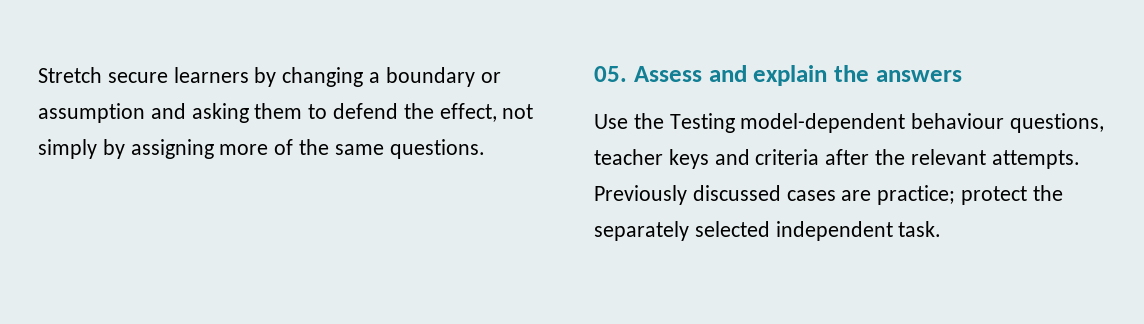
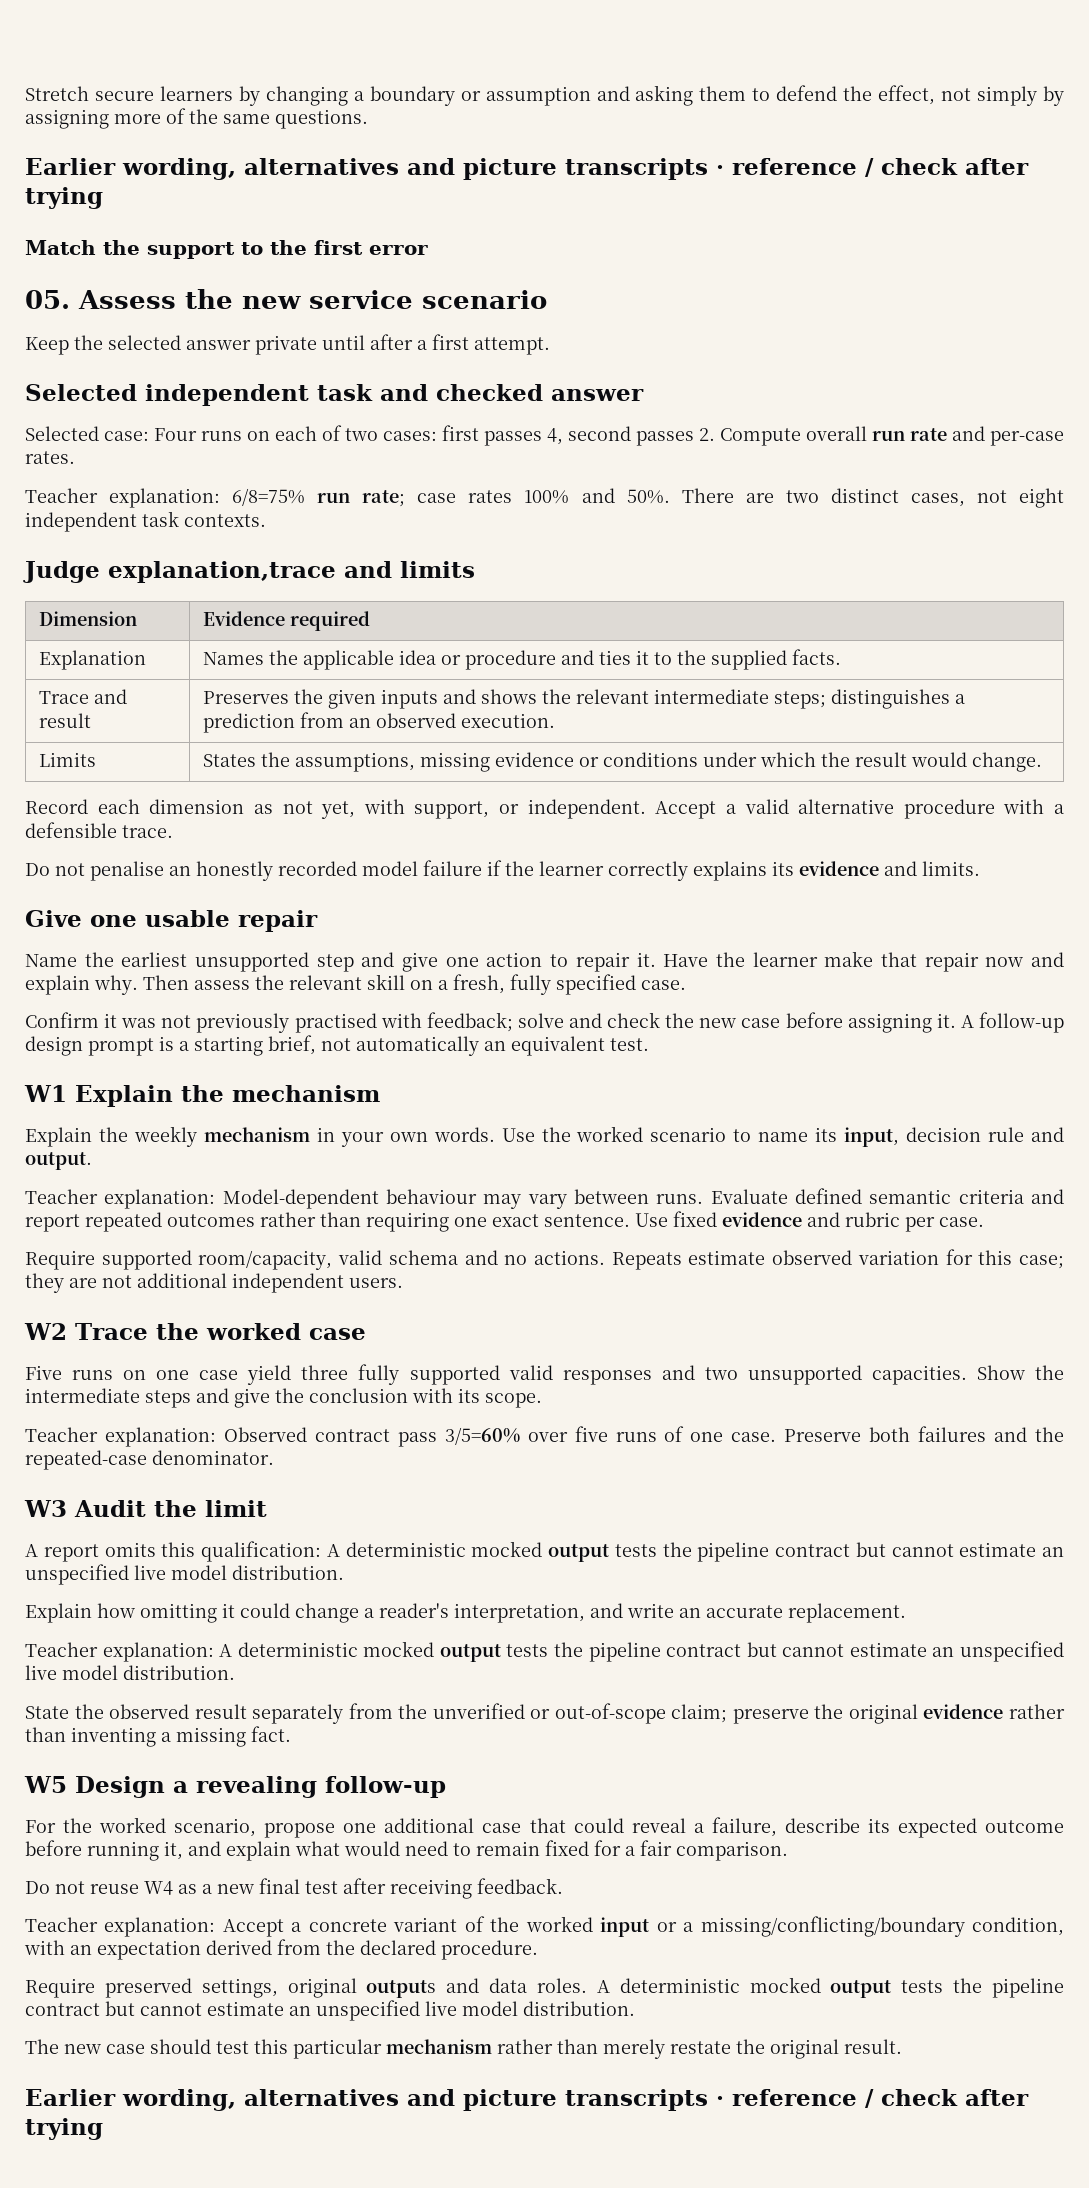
  Stretch secure learners by changing a boundary or assumption and asking them to defend the effect, not simply by assigning more of the same questions.
- 05. Assess and explain the answers
- Use the Testing model-dependent behaviour questions, teacher keys and criteria after the relevant attempts. Previously discussed cases are practice; protect the separately selected independent task.
+ Earlier wording, alternatives and picture transcripts · reference / check after trying
+ Match the support to the first error
+ 05. Assess the new service scenario
+ Keep the selected answer private until after a first attempt.
+ Selected independent task and checked answer
+ Selected case: Four runs on each of two cases: first passes 4, second passes 2. Compute overall run rate and per-case rates.
+ Teacher explanation: 6/8=75% run rate; case rates 100% and 50%. There are two distinct cases, not eight independent task contexts.
+ Judge explanation,trace and limits
+ Dimension | Evidence required
+ Explanation | Names the applicable idea or procedure and ties it to the supplied facts.
+ Trace and result | Preserves the given inputs and shows the relevant intermediate steps; distinguishes a prediction from an observed execution.
+ Limits | States the assumptions, missing evidence or conditions under which the result would change.
+ Record each dimension as not yet, with support, or independent. Accept a valid alternative procedure with a defensible trace.
+ Do not penalise an honestly recorded model failure if the learner correctly explains its evidence and limits.
+ Give one usable repair
+ Name the earliest unsupported step and give one action to repair it. Have the learner make that repair now and explain why. Then assess the relevant skill on a fresh, fully specified case.
+ Confirm it was not previously practised with feedback; solve and check the new case before assigning it. A follow-up design prompt is a starting brief, not automatically an equivalent test.
+ W1 Explain the mechanism
+ Explain the weekly mechanism in your own words. Use the worked scenario to name its input, decision rule and output.
+ Teacher explanation: Model-dependent behaviour may vary between runs. Evaluate defined semantic criteria and report repeated outcomes rather than requiring one exact sentence. Use fixed evidence and rubric per case.
+ Require supported room/capacity, valid schema and no actions. Repeats estimate observed variation for this case; they are not additional independent users.
+ W2 Trace the worked case
+ Five runs on one case yield three fully supported valid responses and two unsupported capacities. Show the intermediate steps and give the conclusion with its scope.
+ Teacher explanation: Observed contract pass 3/5=60% over five runs of one case. Preserve both failures and the repeated-case denominator.
+ W3 Audit the limit
+ A report omits this qualification: A deterministic mocked output tests the pipeline contract but cannot estimate an unspecified live model distribution.
+ Explain how omitting it could change a reader's interpretation, and write an accurate replacement.
+ Teacher explanation: A deterministic mocked output tests the pipeline contract but cannot estimate an unspecified live model distribution.
+ State the observed result separately from the unverified or out-of-scope claim; preserve the original evidence rather than inventing a missing fact.
+ W5 Design a revealing follow-up
+ For the worked scenario, propose one additional case that could reveal a failure, describe its expected outcome before running it, and explain what would need to remain fixed for a fair comparison.
+ Do not reuse W4 as a new final test after receiving feedback.
+ Teacher explanation: Accept a concrete variant of the worked input or a missing/conflicting/boundary condition, with an expectation derived from the declared procedure.
+ Require preserved settings, original outputs and data roles. A deterministic mocked output tests the pipeline contract but cannot estimate an unspecified live model distribution.
+ The new case should test this particular mechanism rather than merely restate the original result.
+ Earlier wording, alternatives and picture transcripts · reference / check after trying

